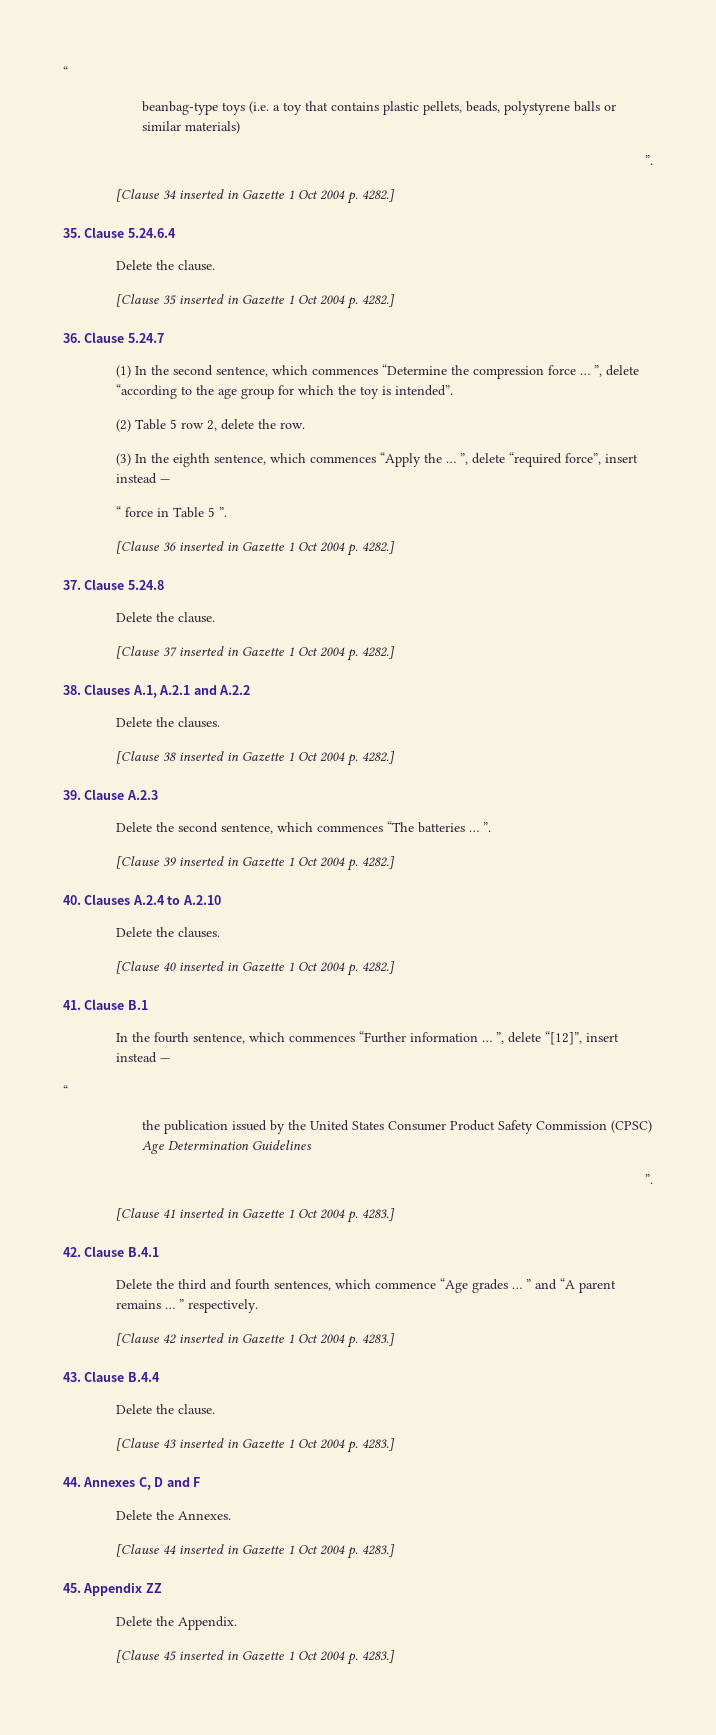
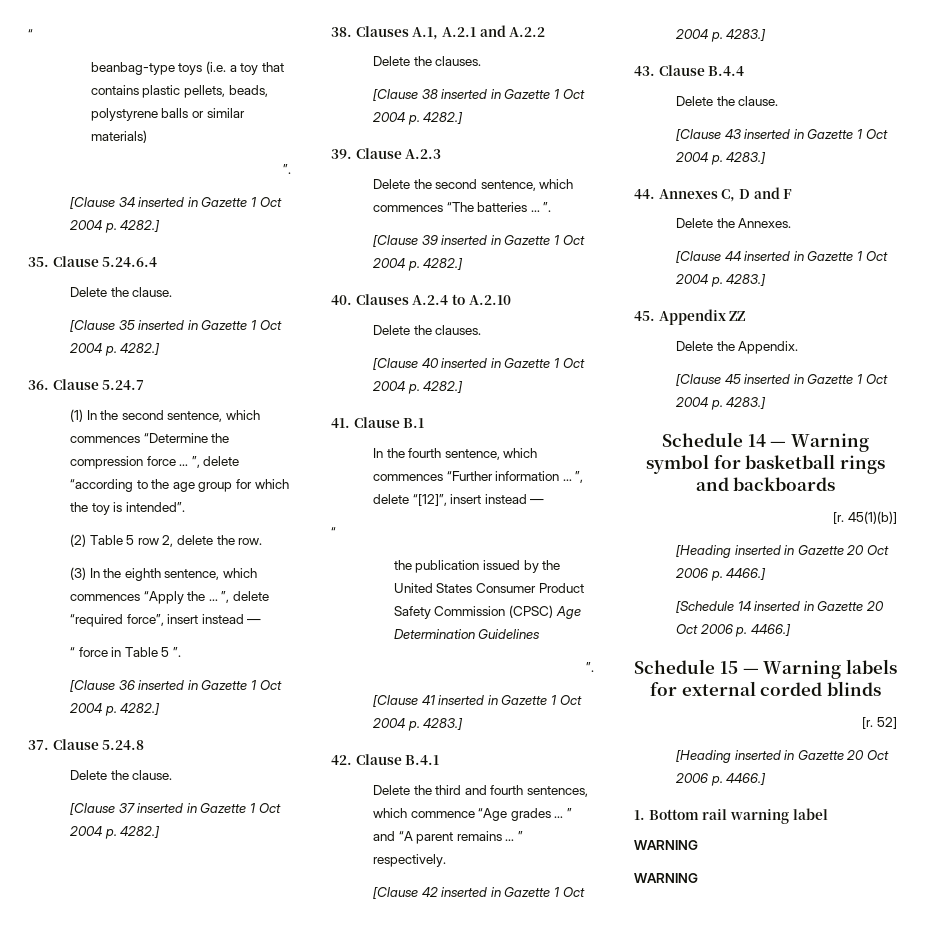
+ Schedule 14 — Warning symbol for basketball rings and backboards
+ [r. 45(1)(b)]
+ [Heading inserted in Gazette 20 Oct 2006 p. 4466.]
+ [Schedule 14 inserted in Gazette 20 Oct 2006 p. 4466.]
+ Schedule 15 — Warning labels for external corded blinds
+ [r. 52]
+ [Heading inserted in Gazette 20 Oct 2006 p. 4466.]
+ 1. Bottom rail warning label
+ WARNING
+ WARNING

